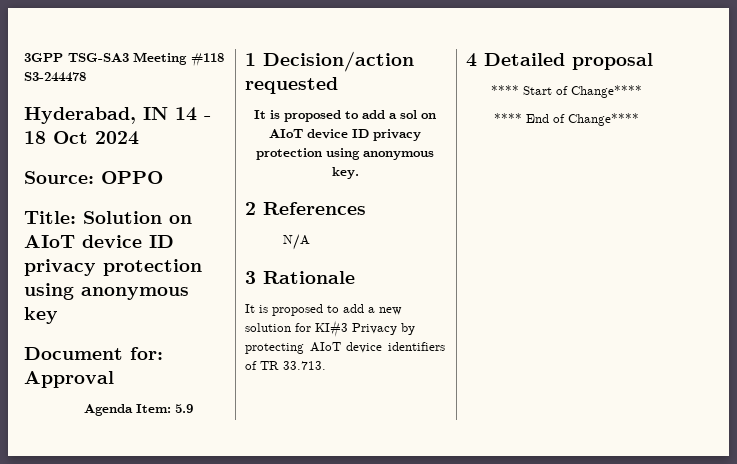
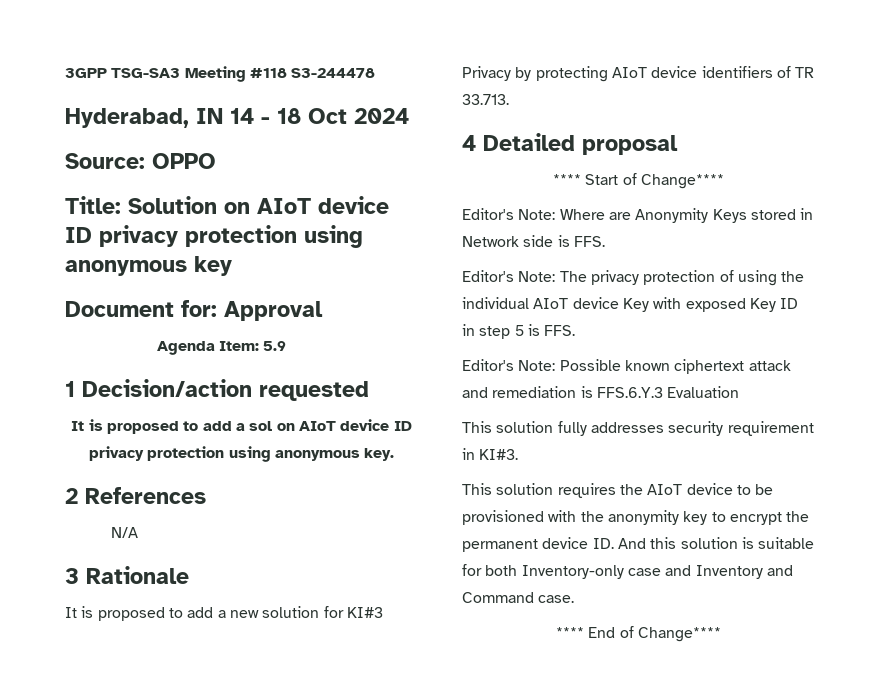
+ Editor's Note: Where are Anonymity Keys stored in Network side is FFS.
+ Editor's Note: The privacy protection of using the individual AIoT device Key with exposed Key ID in step 5 is FFS.
+ Editor's Note: Possible known ciphertext attack and remediation is FFS.6.Y.3 Evaluation
+ This solution fully addresses security requirement in KI#3.
+ This solution requires the AIoT device to be provisioned with the anonymity key to encrypt the permanent device ID. And this solution is suitable for both Inventory-only case and Inventory and Command case.

